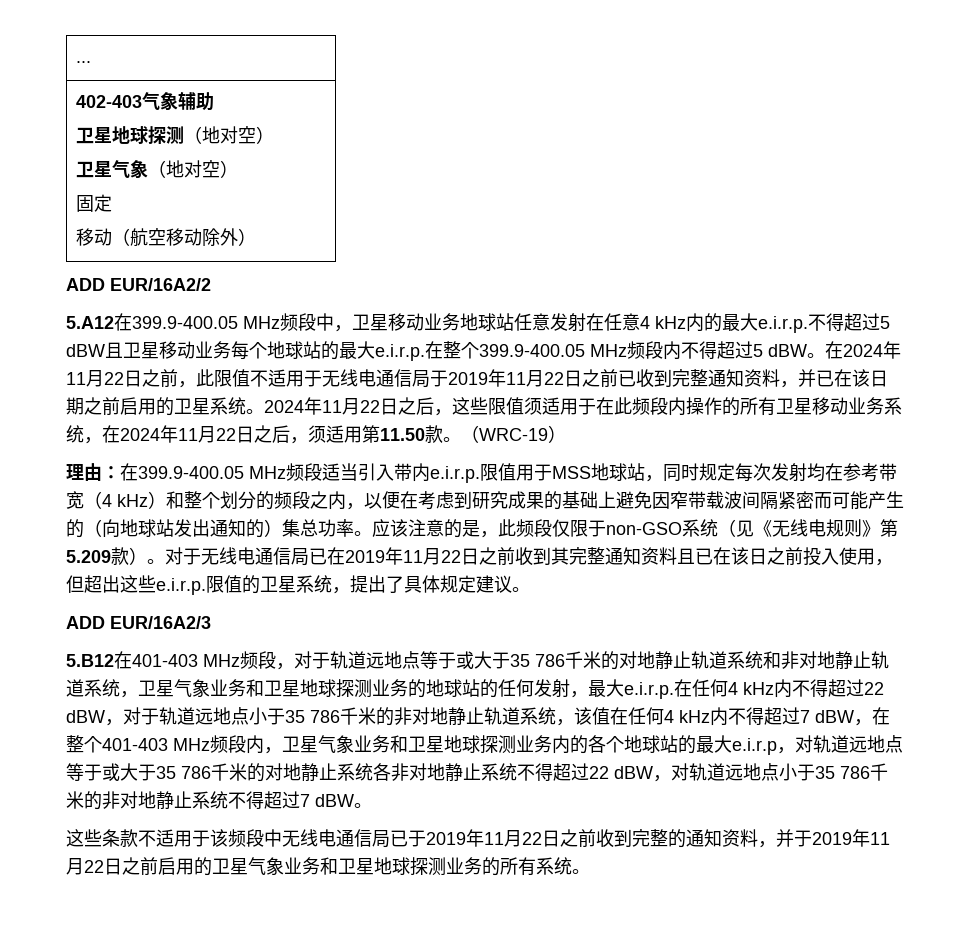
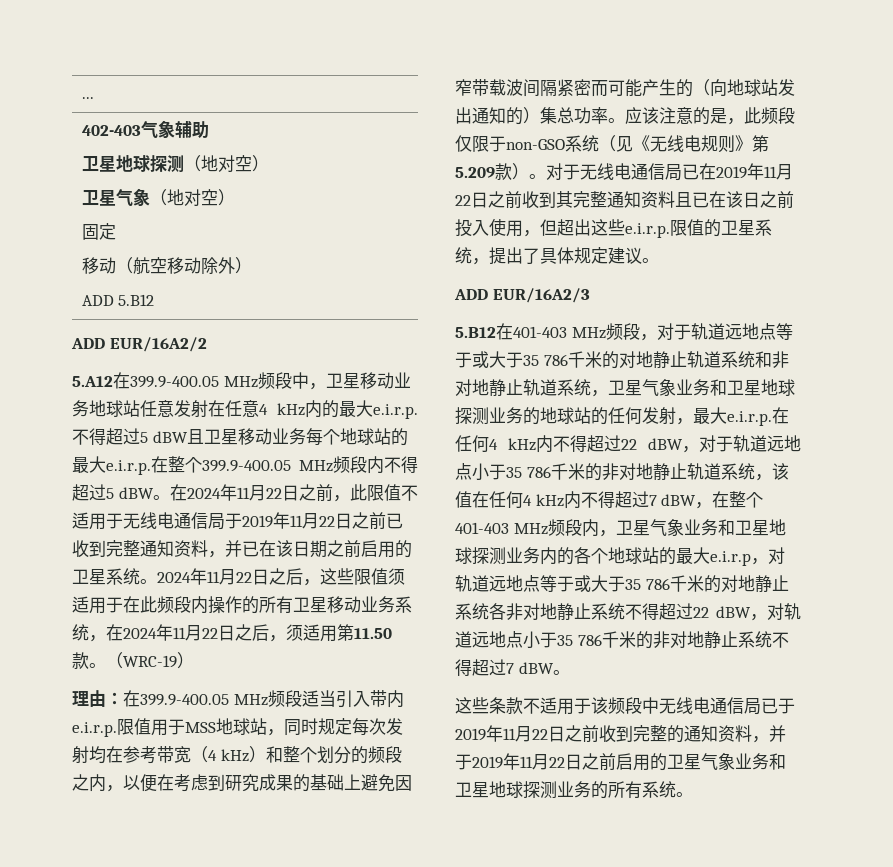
  402-403气象辅助
  卫星地球探测（地对空）
  卫星气象（地对空）
  固定
  移动（航空移动除外）
+ ADD 5.B12

